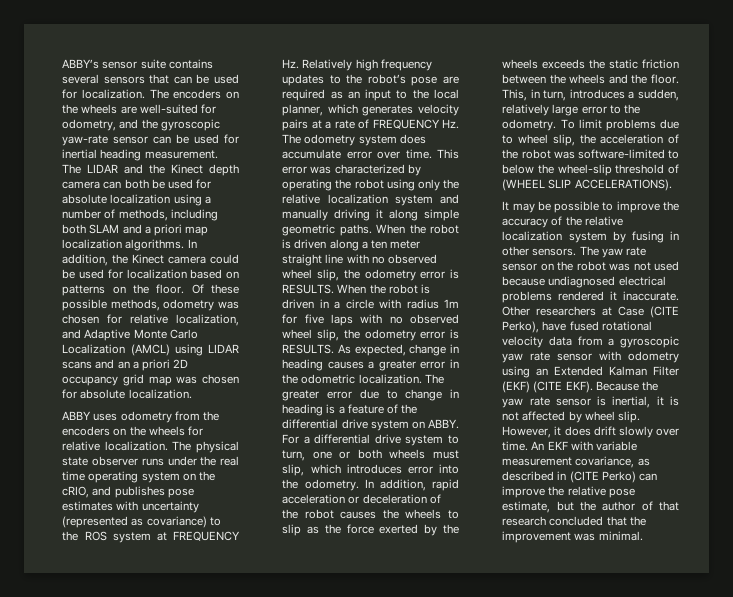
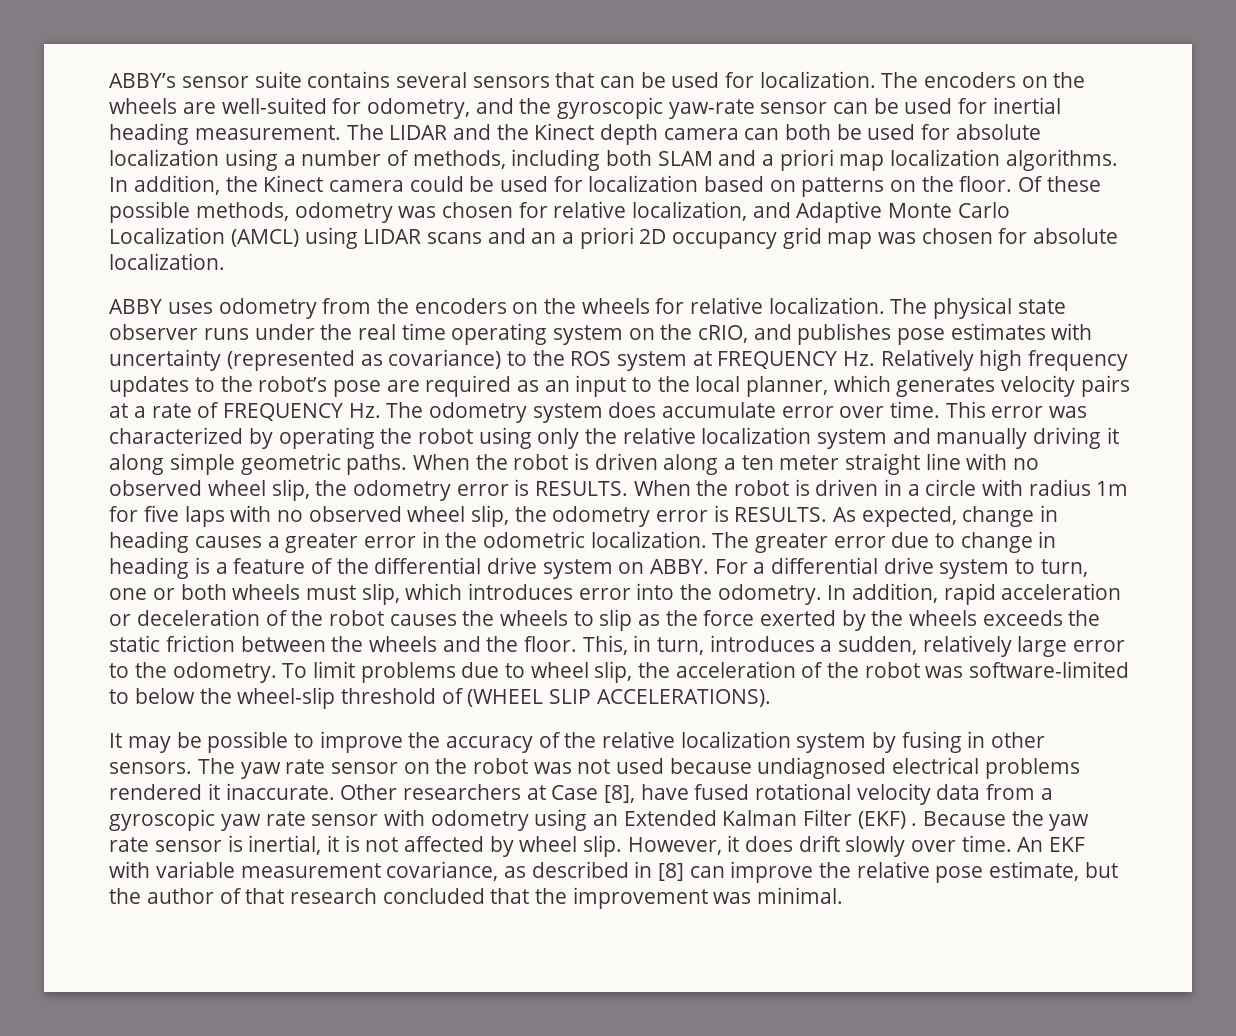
- Other researchers at Case (CITE Perko), have fused rotational velocity data from a gyroscopic yaw rate sensor with odometry using an Extended Kalman Filter (EKF) (CITE EKF).
+ Other researchers at Case [8], have fused rotational velocity data from a gyroscopic yaw rate sensor with odometry using an Extended Kalman Filter (EKF) .
- An EKF with variable measurement covariance, as described in (CITE Perko) can improve the relative pose estimate, but the author of that research concluded that the improvement was minimal.
+ An EKF with variable measurement covariance, as described in [8] can improve the relative pose estimate, but the author of that research concluded that the improvement was minimal.

